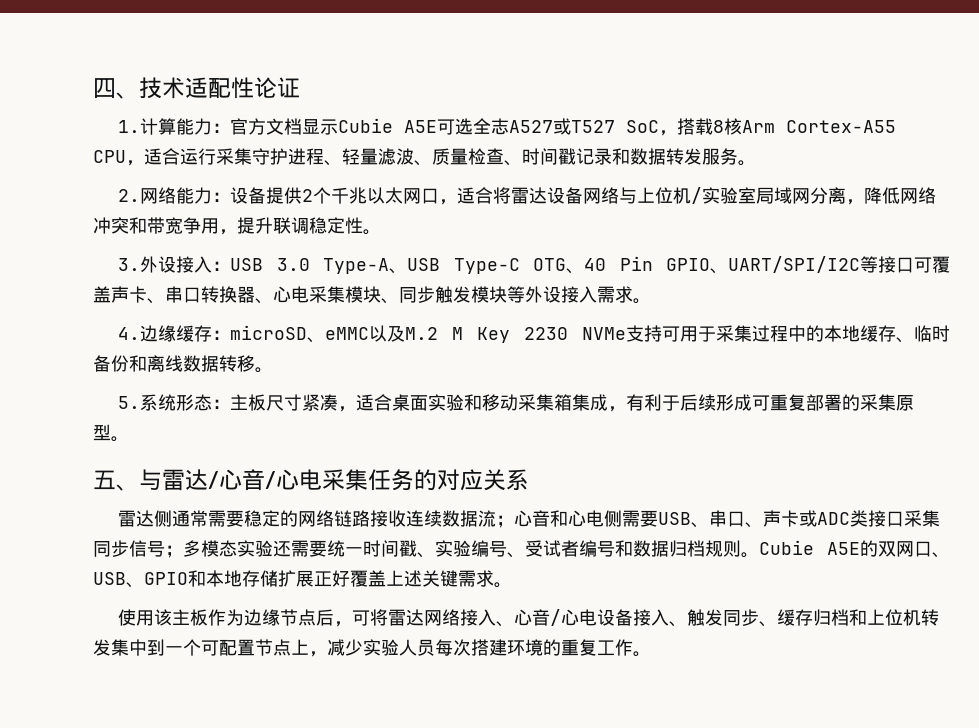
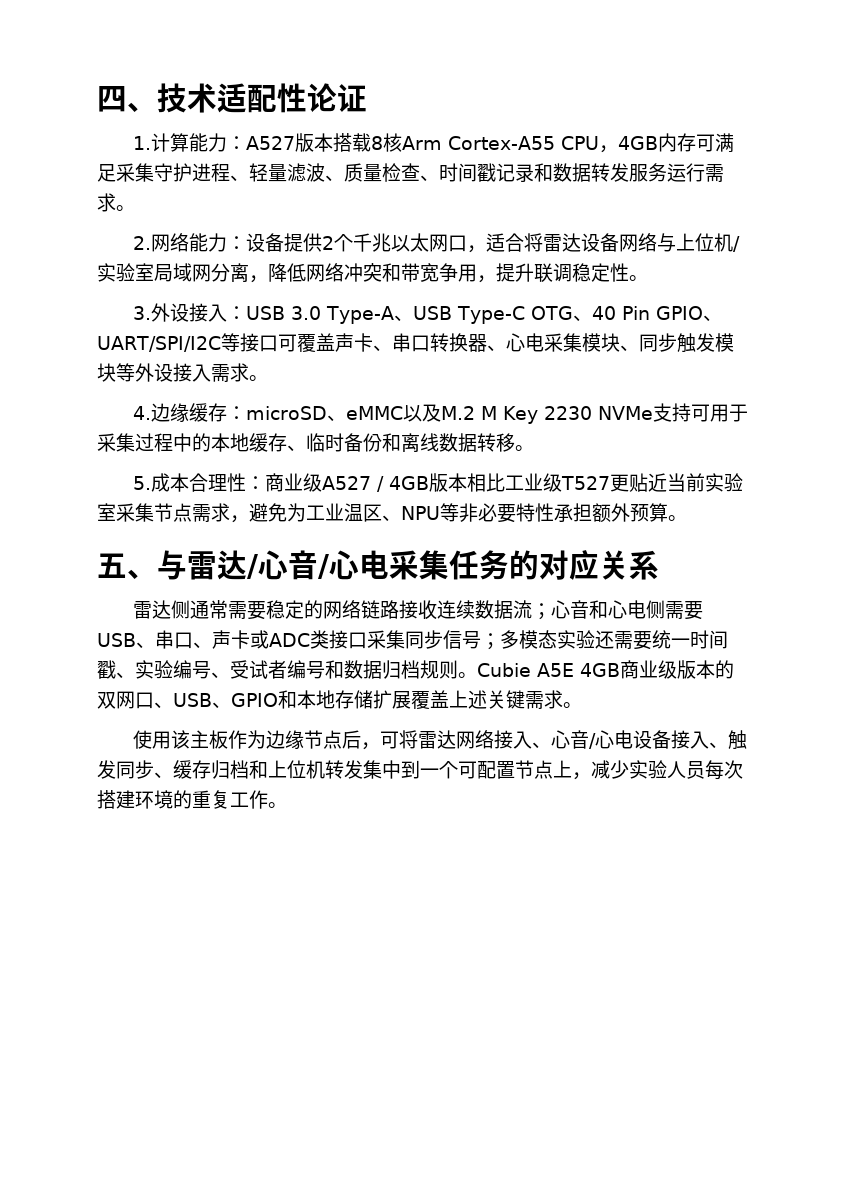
- 1.计算能力：官方文档显示Cubie A5E可选全志A527或T527 SoC，搭载8核Arm Cortex-A55 CPU，适合运行采集守护进程、轻量滤波、质量检查、时间戳记录和数据转发服务。
+ 1.计算能力：A527版本搭载8核Arm Cortex-A55 CPU，4GB内存可满足采集守护进程、轻量滤波、质量检查、时间戳记录和数据转发服务运行需求。
- 5.系统形态：主板尺寸紧凑，适合桌面实验和移动采集箱集成，有利于后续形成可重复部署的采集原型。
+ 5.成本合理性：商业级A527 / 4GB版本相比工业级T527更贴近当前实验室采集节点需求，避免为工业温区、NPU等非必要特性承担额外预算。
- Cubie A5E的双网口、USB、GPIO和本地存储扩展正好覆盖上述关键需求。
+ Cubie A5E 4GB商业级版本的双网口、USB、GPIO和本地存储扩展覆盖上述关键需求。

